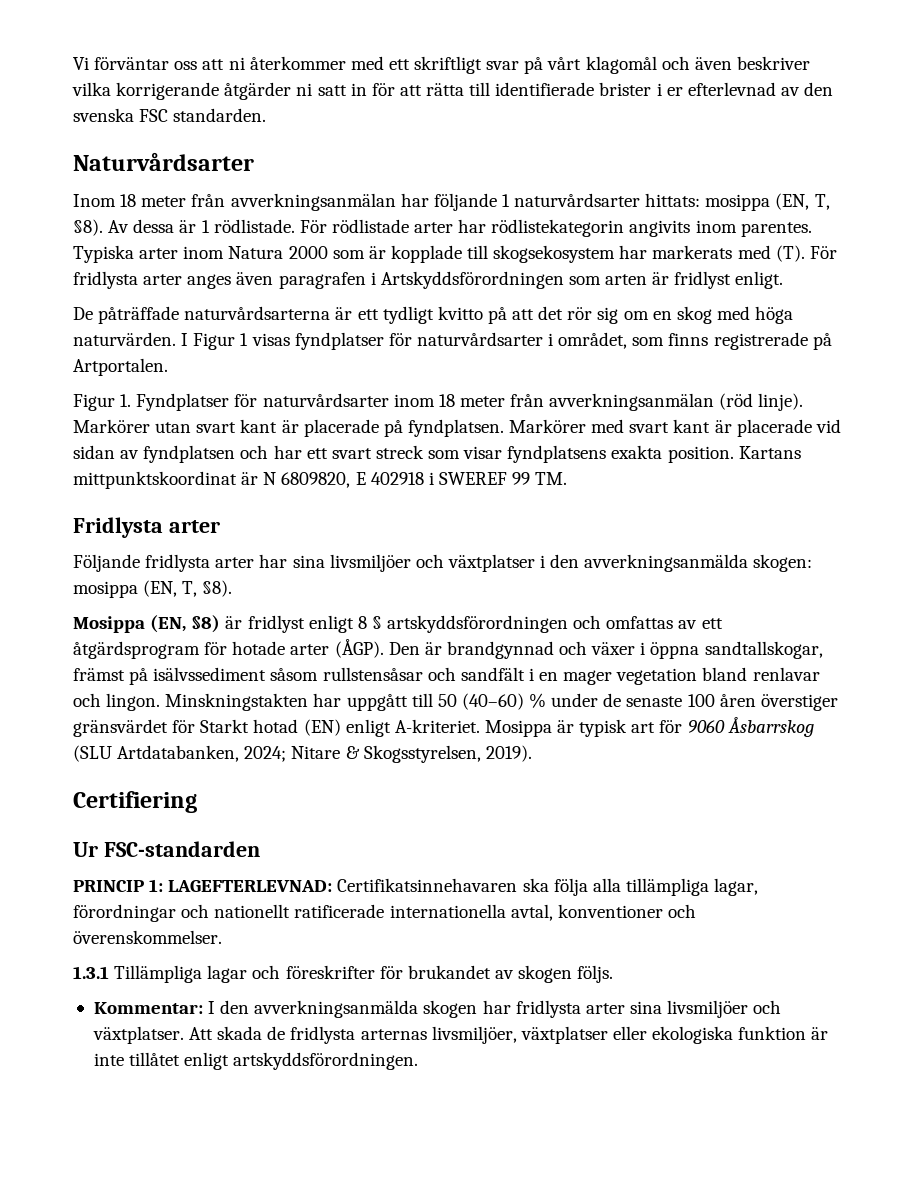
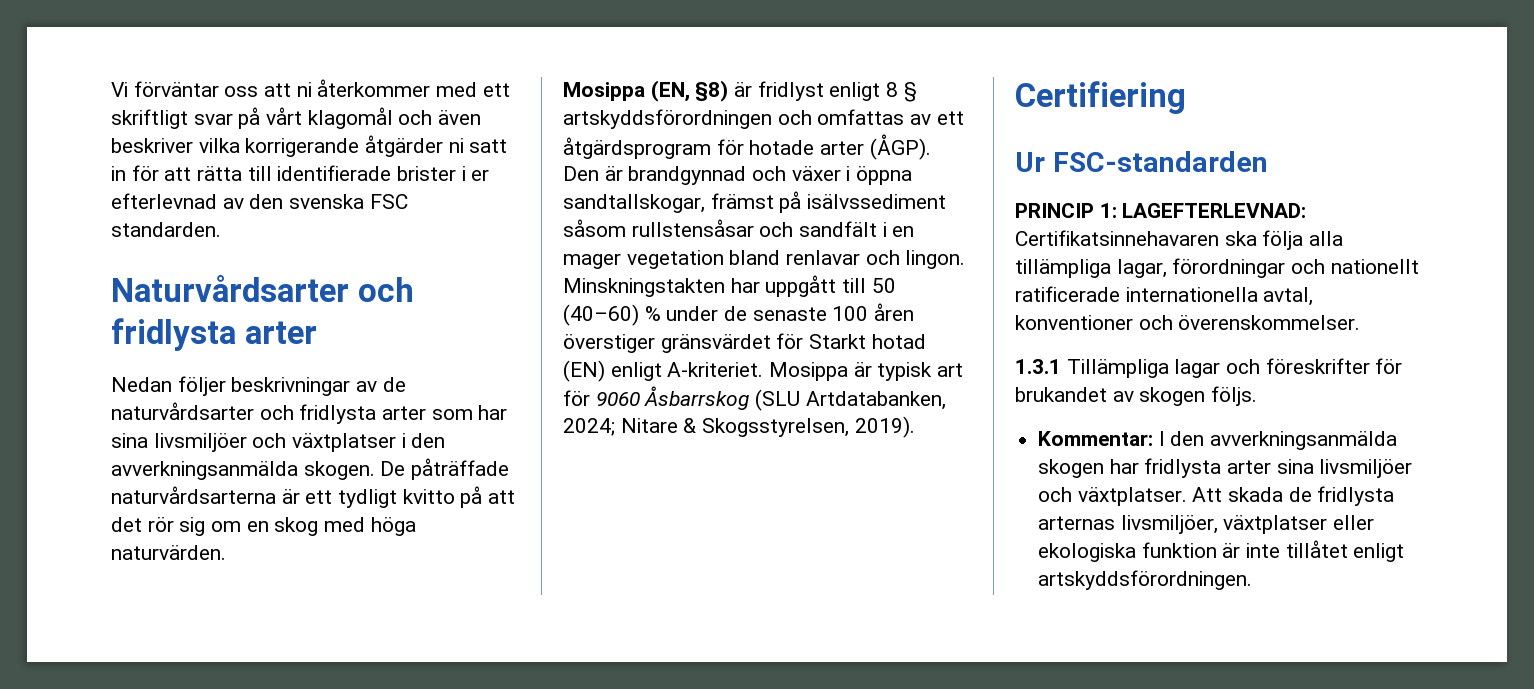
- Naturvårdsarter
- Inom 18 meter från avverkningsanmälan har följande 1 naturvårdsarter hittats: mosippa (EN, T, §8). Av dessa är 1 rödlistade. För rödlistade arter har rödlistekategorin angivits inom parentes. Typiska arter inom Natura 2000 som är kopplade till skogsekosystem har markerats med (T). För fridlysta arter anges även paragrafen i Artskyddsförordningen som arten är fridlyst enligt.
- De påträffade naturvårdsarterna är ett tydligt kvitto på att det rör sig om en skog med höga naturvärden. I Figur 1 visas fyndplatser för naturvårdsarter i området, som finns registrerade på Artportalen.
- Figur 1. Fyndplatser för naturvårdsarter inom 18 meter från avverkningsanmälan (röd linje). Markörer utan svart kant är placerade på fyndplatsen. Markörer med svart kant är placerade vid sidan av fyndplatsen och har ett svart streck som visar fyndplatsens exakta position. Kartans mittpunktskoordinat är N 6809820, E 402918 i SWEREF 99 TM.
- Fridlysta arter
- Följande fridlysta arter har sina livsmiljöer och växtplatser i den avverkningsanmälda skogen: mosippa (EN, T, §8).
+ Naturvårdsarter och fridlysta arter
+ Nedan följer beskrivningar av de naturvårdsarter och fridlysta arter som har sina livsmiljöer och växtplatser i den avverkningsanmälda skogen. De påträffade naturvårdsarterna är ett tydligt kvitto på att det rör sig om en skog med höga naturvärden.

